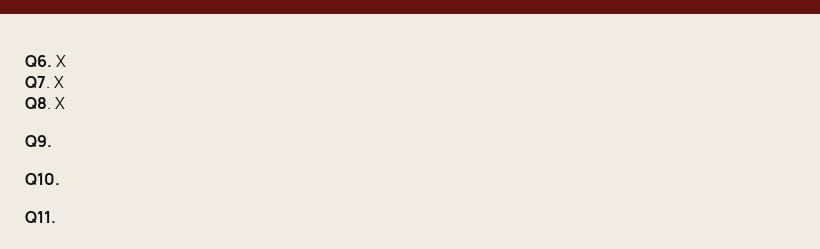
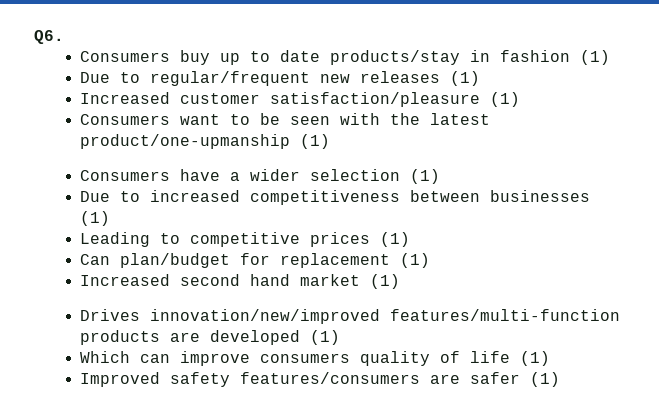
- Q6. X
- Q7. X
- Q8. X
- Q9.
- Q10.
- Q11.
+ Q6.
+ Consumers buy up to date products/stay in fashion (1)
+ Due to regular/frequent new releases (1)
+ Increased customer satisfaction/pleasure (1)
+ Consumers want to be seen with the latest product/one-upmanship (1)
+ Consumers have a wider selection (1)
+ Due to increased competitiveness between businesses (1)
+ Leading to competitive prices (1)
+ Can plan/budget for replacement (1)
+ Increased second hand market (1)
+ Drives innovation/new/improved features/multi-function products are developed (1)
+ Which can improve consumers quality of life (1)
+ Improved safety features/consumers are safer (1)

